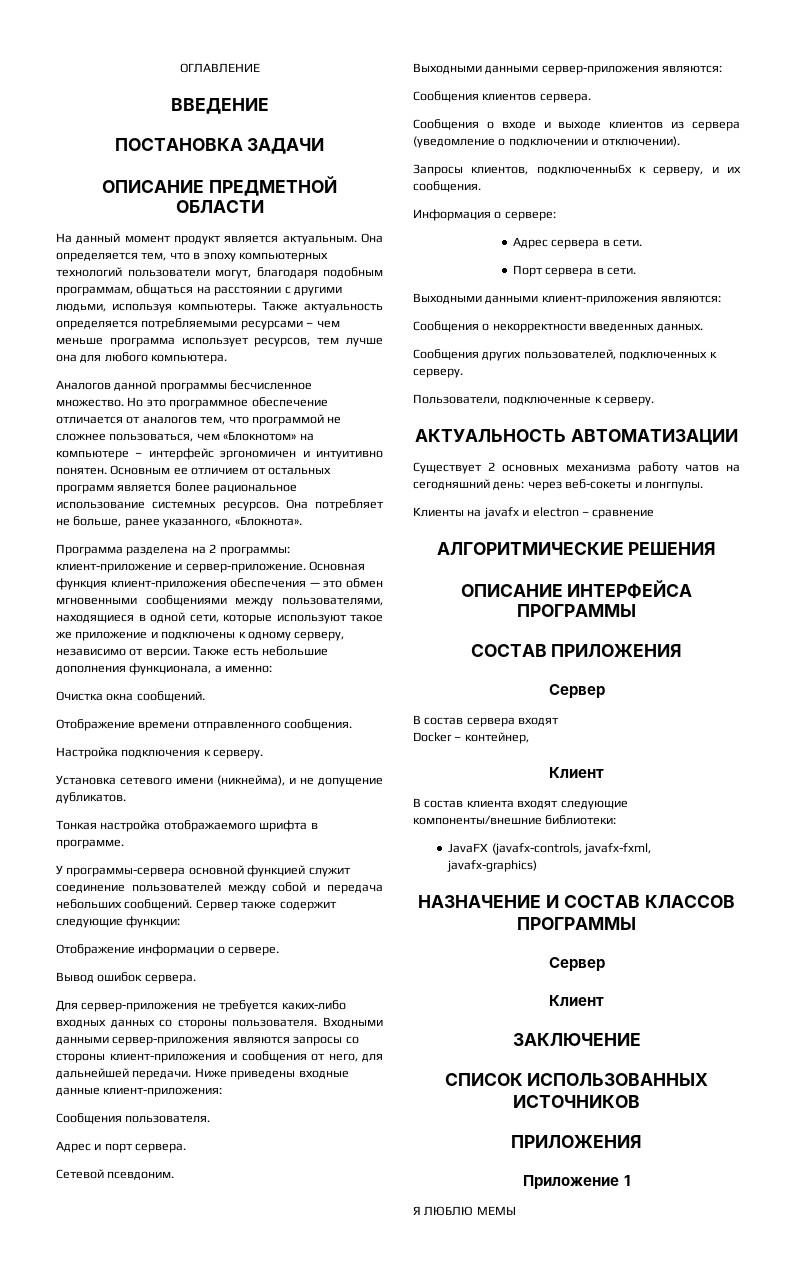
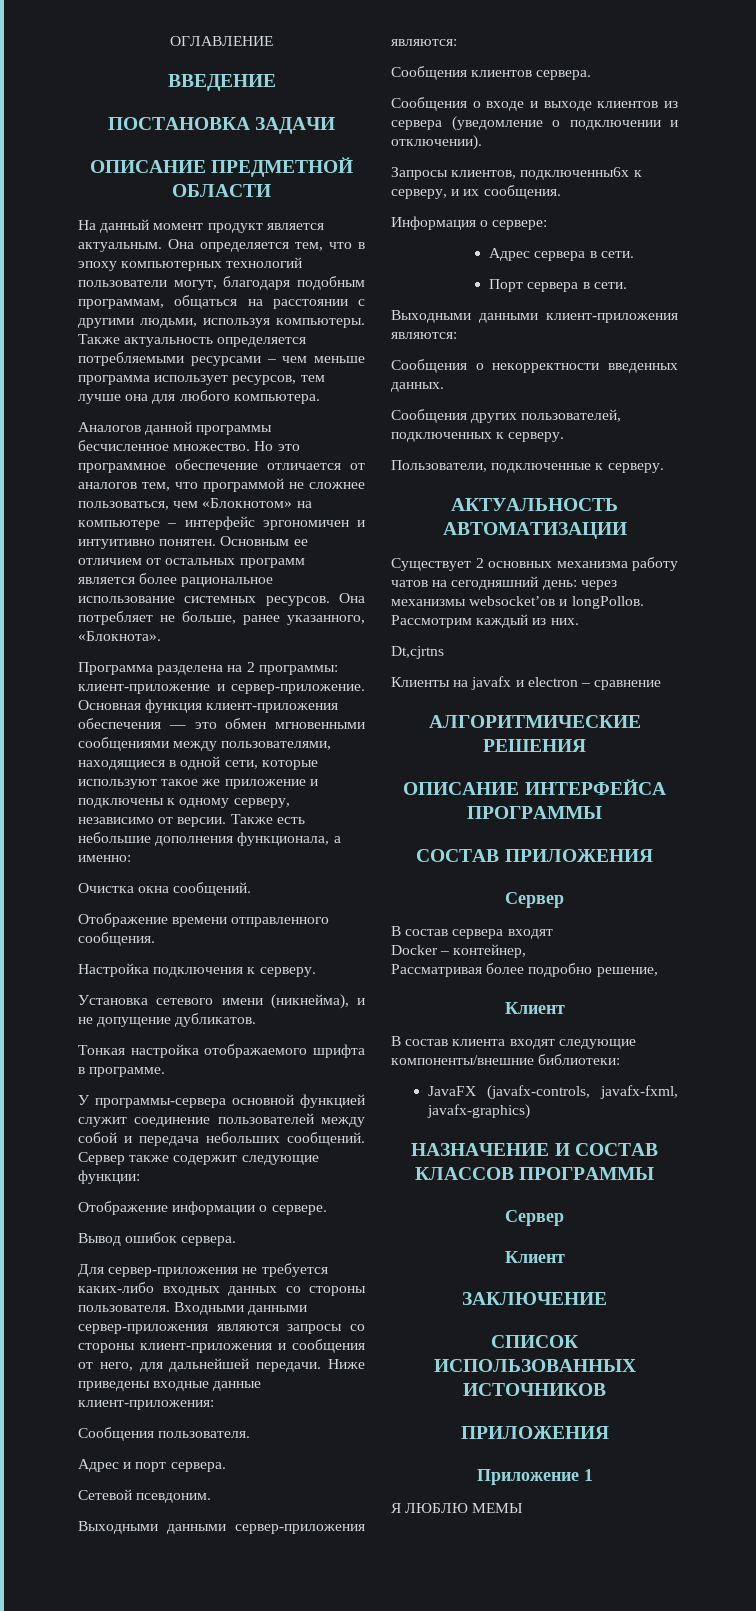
- Существует 2 основных механизма работу чатов на сегодняшний день: через веб-сокеты и лонгпулы.
+ Существует 2 основных механизма работу чатов на сегодняшний день: через механизмы websocket’ов и longPollов. Рассмотрим каждый из них.
+ Dt,cjrtns
+ Рассматривая более подробно решение,

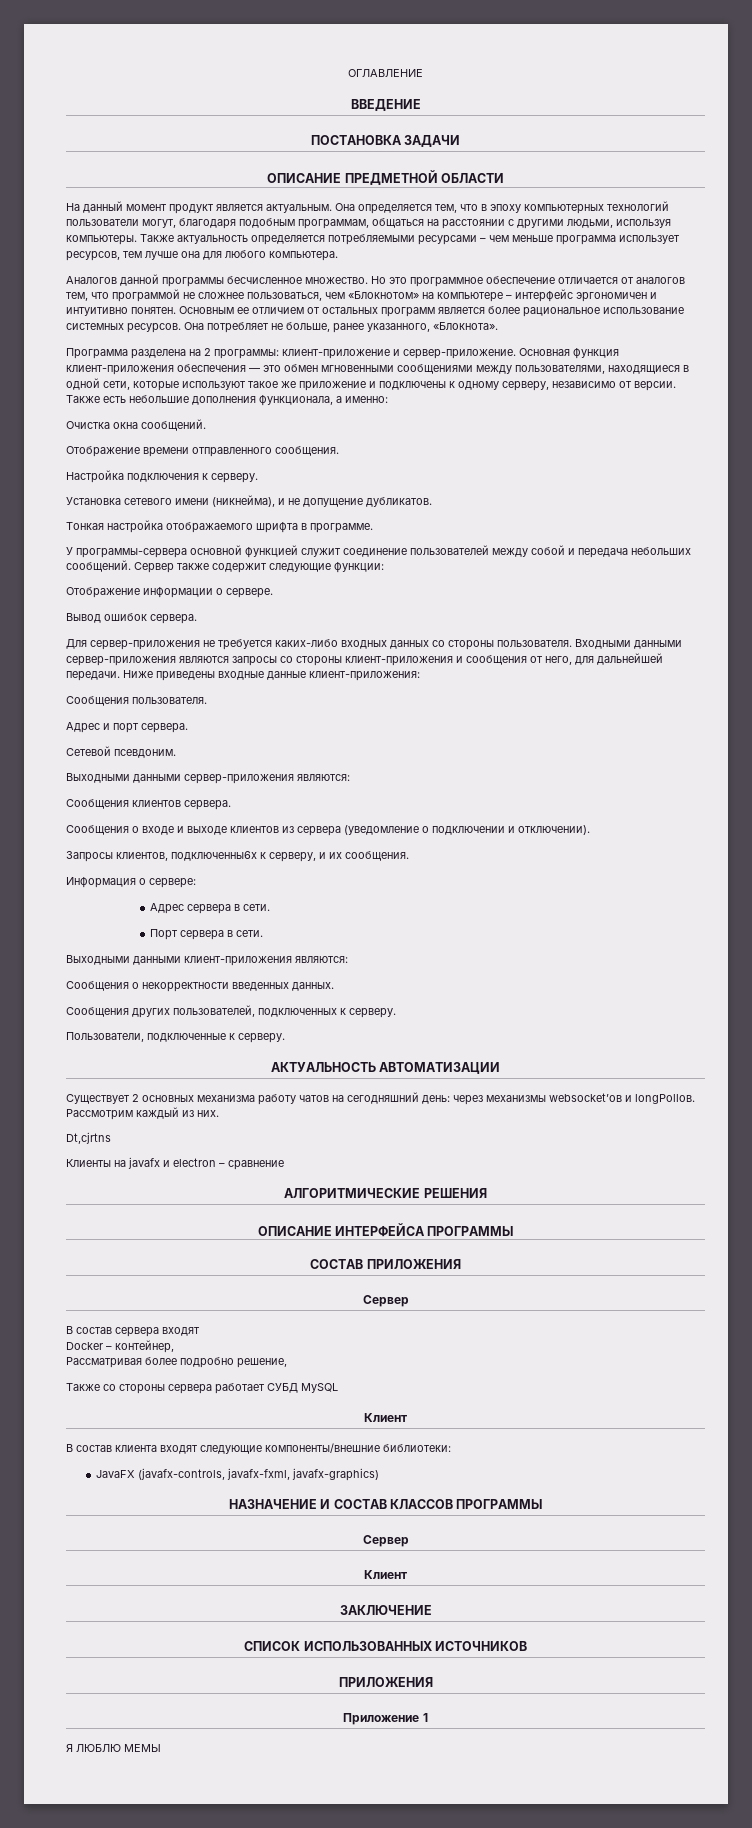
+ Также со стороны сервера работает СУБД MySQL

